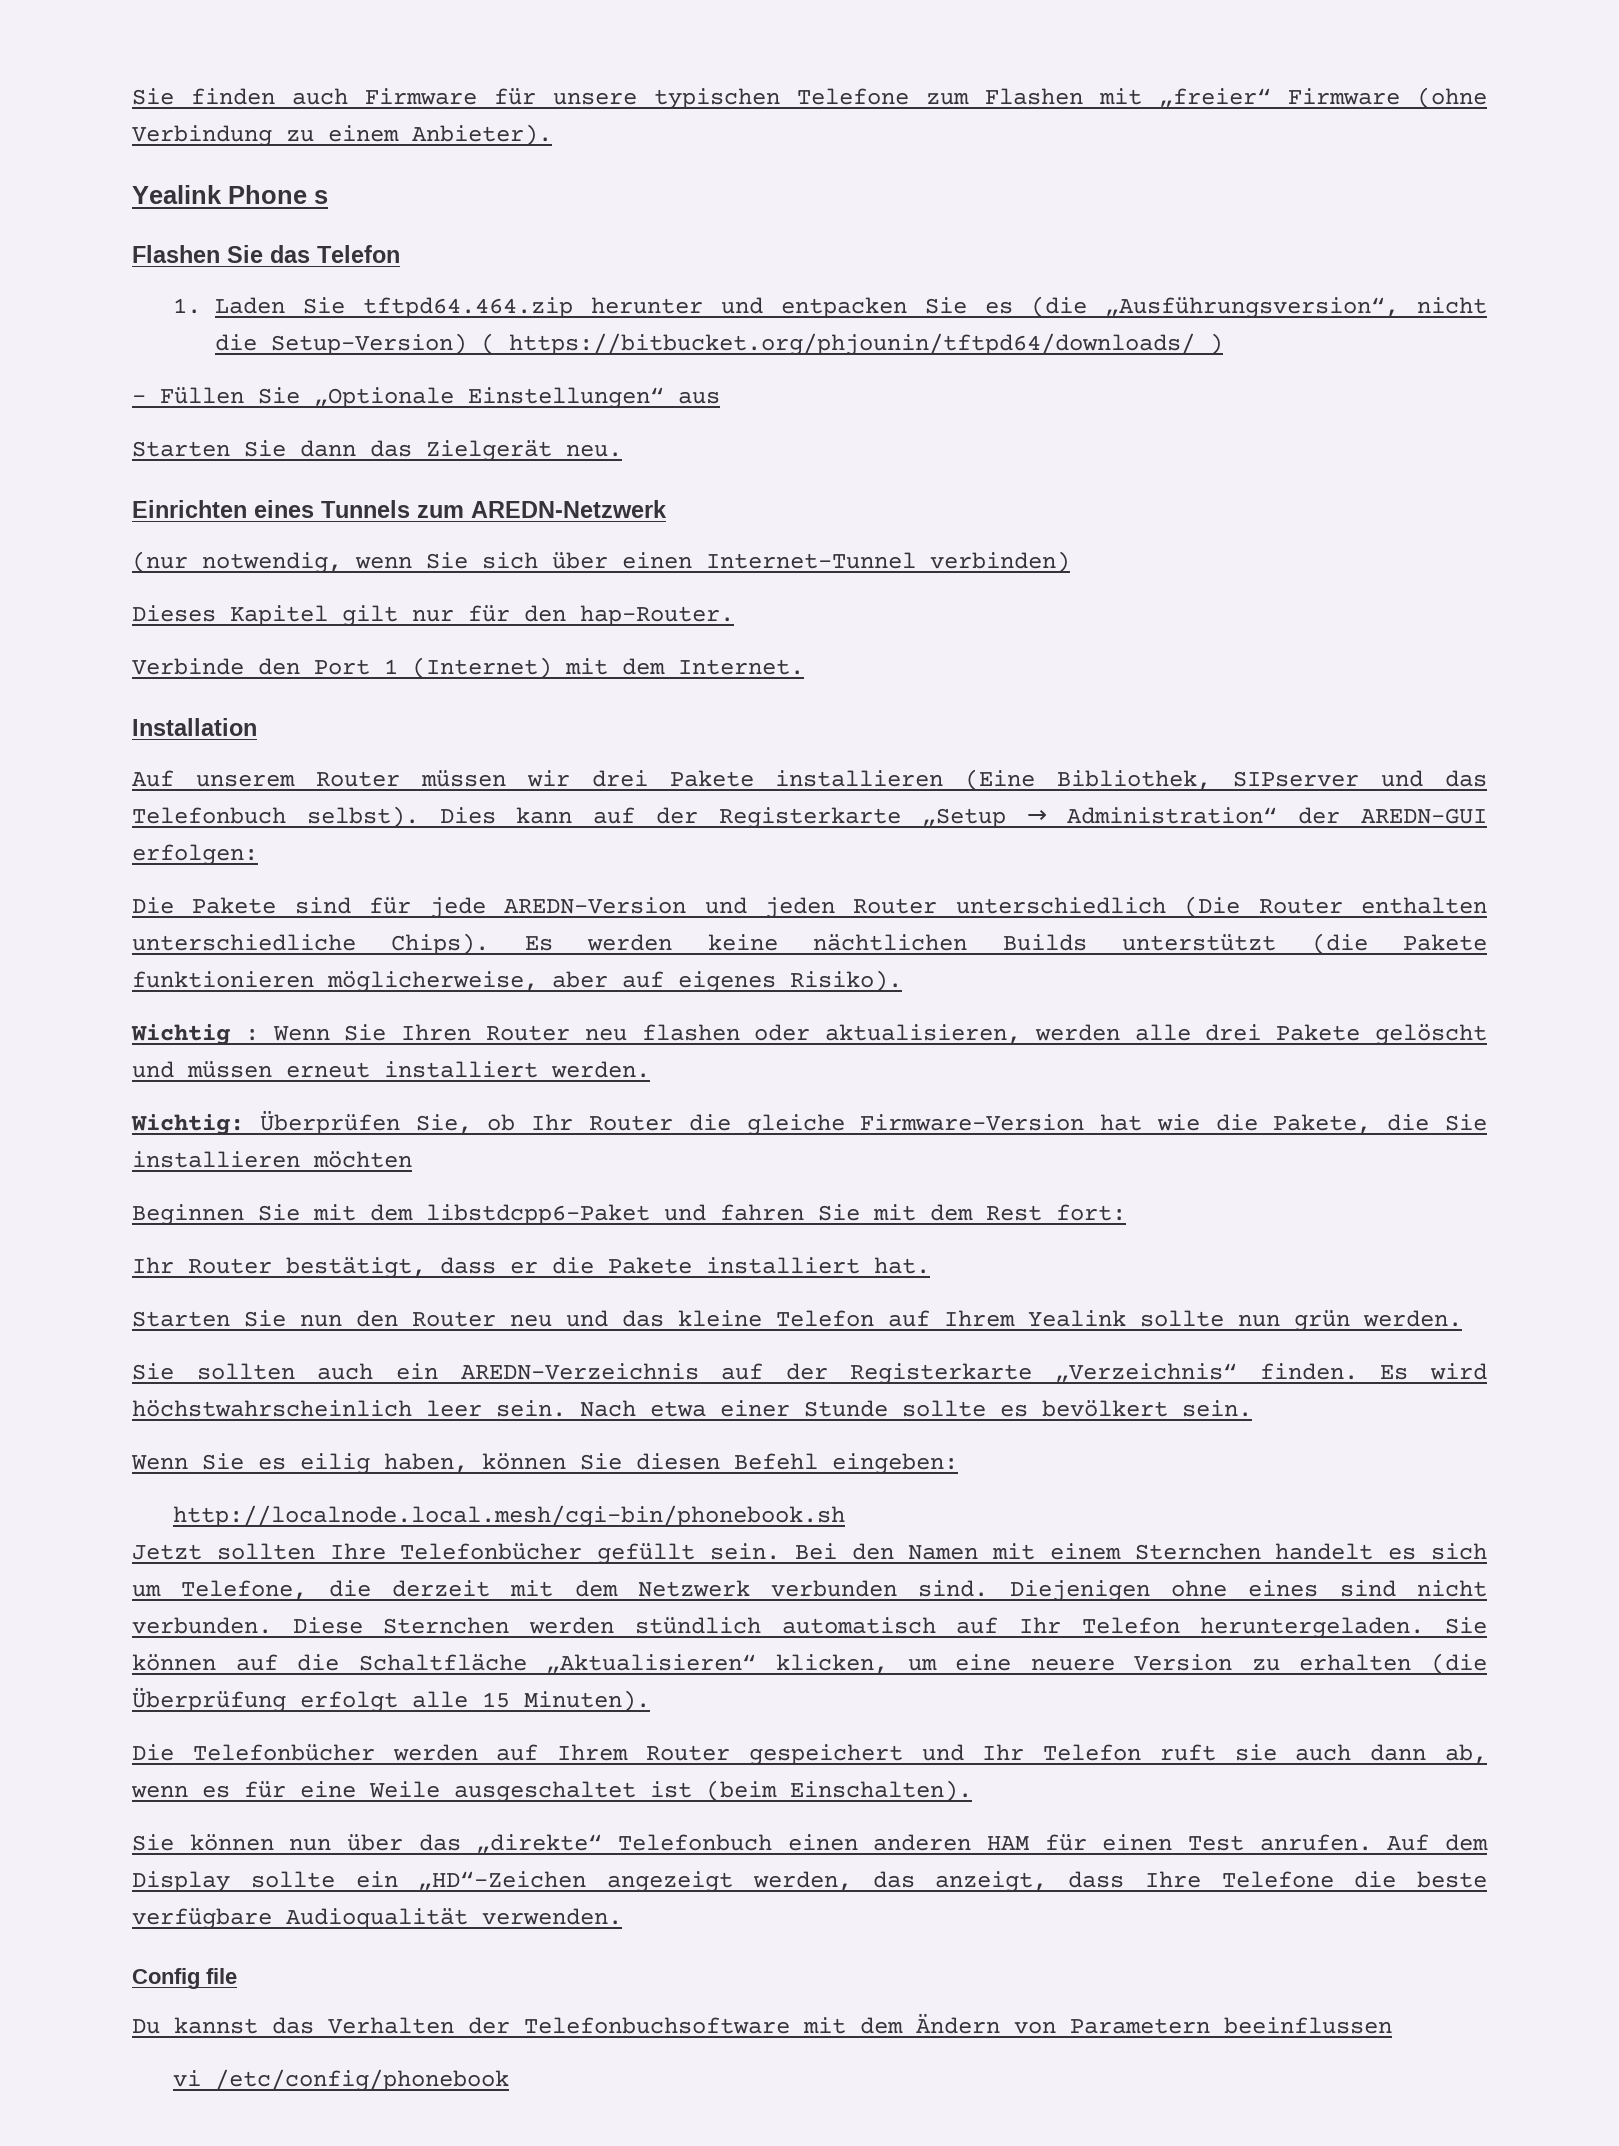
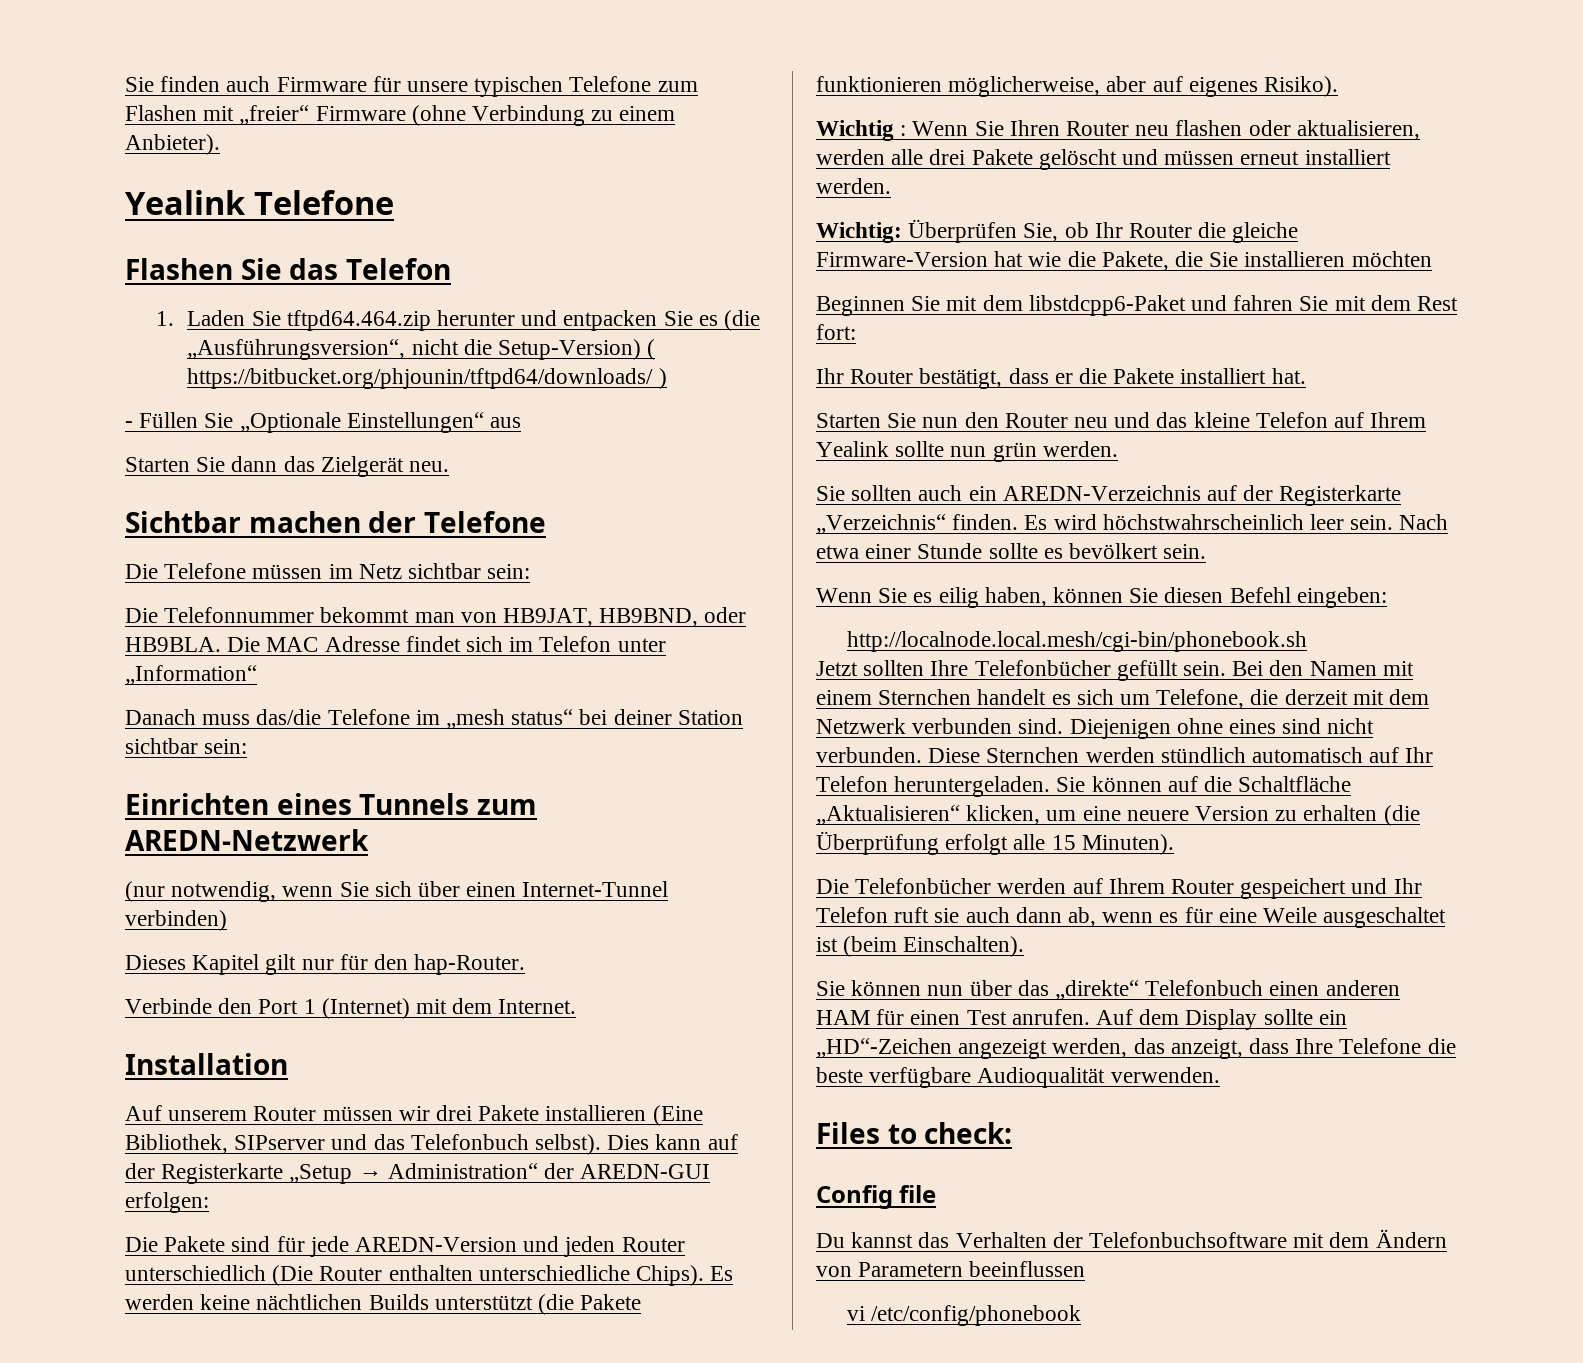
- Yealink Phone s
+ Yealink Telefone
+ Sichtbar machen der Telefone
+ Die Telefone müssen im Netz sichtbar sein:
+ Die Telefonnummer bekommt man von HB9JAT, HB9BND, oder HB9BLA. Die MAC Adresse findet sich im Telefon unter „Information“
+ Danach muss das/die Telefone im „mesh status“ bei deiner Station sichtbar sein:
+ Files to check:

